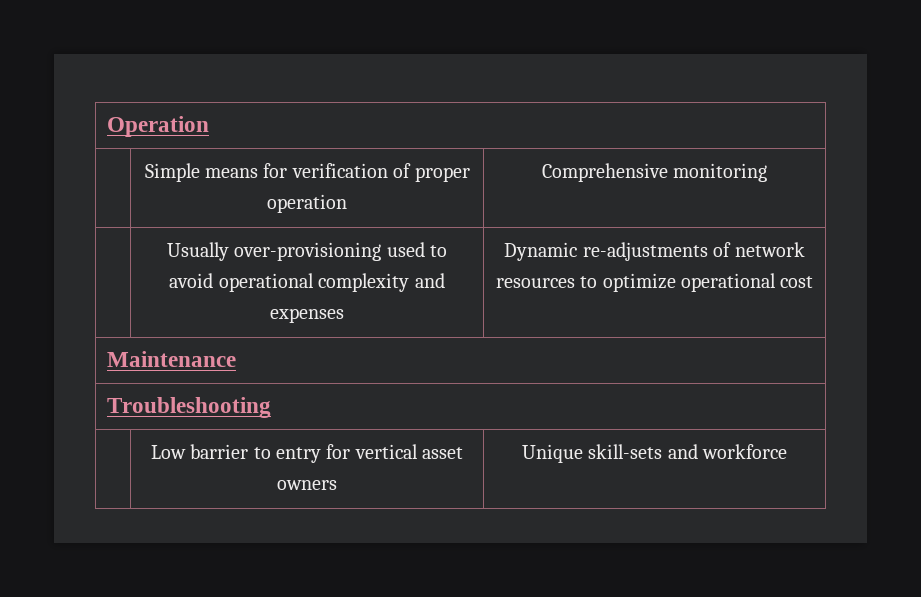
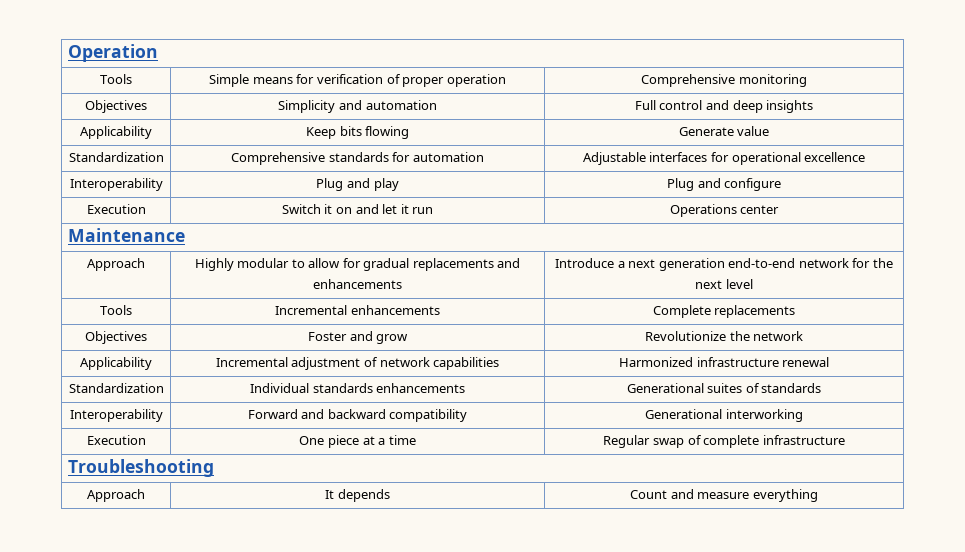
- | Simple means for verification of proper operation | Comprehensive monitoring
+ Tools | Simple means for verification of proper operation | Comprehensive monitoring
- | Usually over-provisioning used to avoid operational complexity and expenses | Dynamic re-adjustments of network resources to optimize operational cost
+ Objectives | Simplicity and automation | Full control and deep insights
+ Applicability | Keep bits flowing | Generate value
+ Standardization | Comprehensive standards for automation | Adjustable interfaces for operational excellence
+ Interoperability | Plug and play | Plug and configure
+ Execution | Switch it on and let it run | Operations center
  Maintenance
+ Approach | Highly modular to allow for gradual replacements and enhancements | Introduce a next generation end-to-end network for the next level
+ Tools | Incremental enhancements | Complete replacements
+ Objectives | Foster and grow | Revolutionize the network
+ Applicability | Incremental adjustment of network capabilities | Harmonized infrastructure renewal
+ Standardization | Individual standards enhancements | Generational suites of standards
+ Interoperability | Forward and backward compatibility | Generational interworking
+ Execution | One piece at a time | Regular swap of complete infrastructure
  Troubleshooting
- | Low barrier to entry for vertical asset owners | Unique skill-sets and workforce
+ Approach | It depends | Count and measure everything

